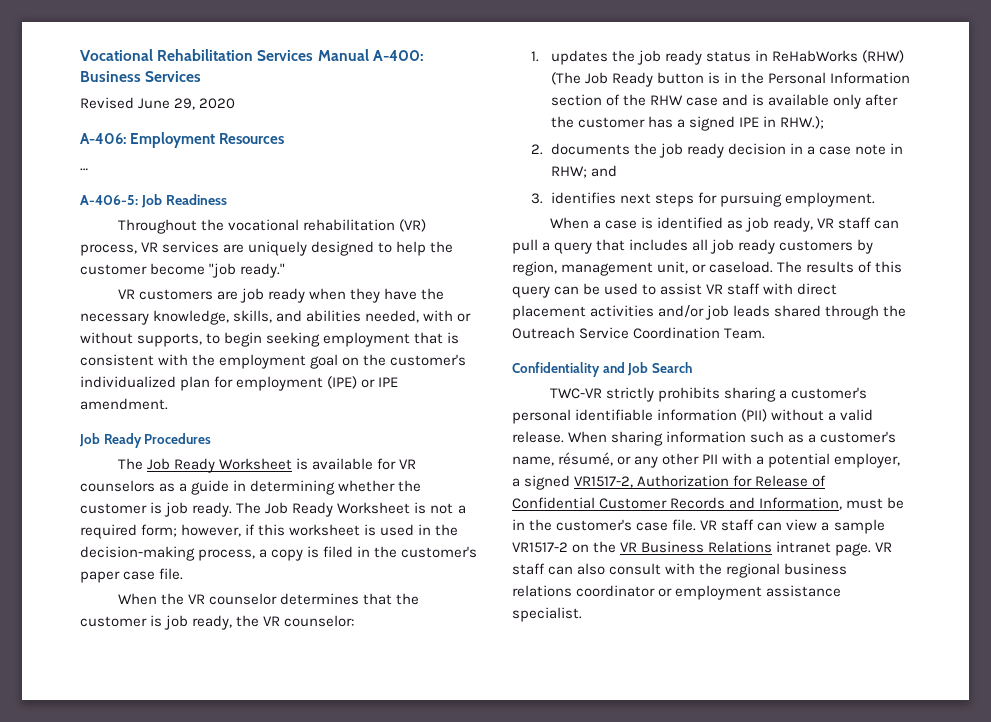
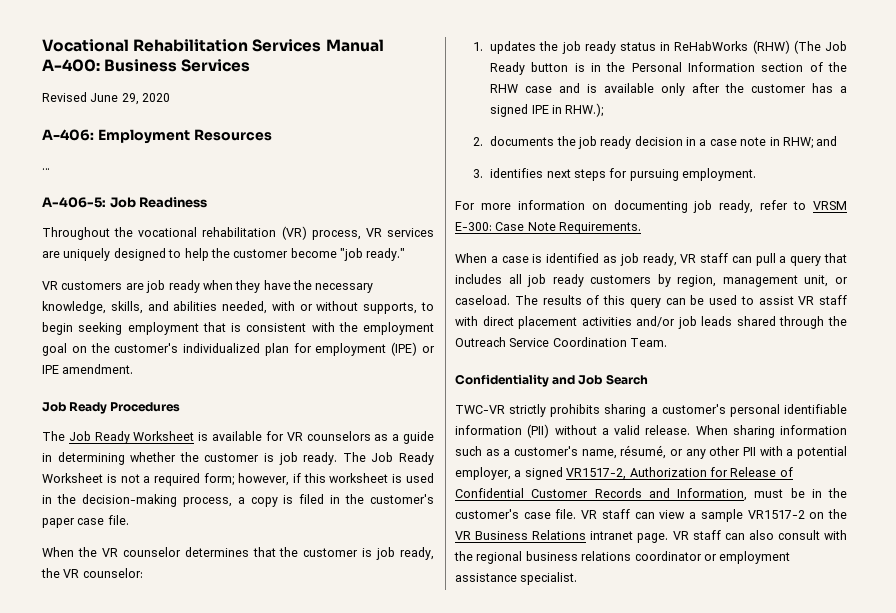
+ For more information on documenting job ready, refer to VRSM E-300: Case Note Requirements.

